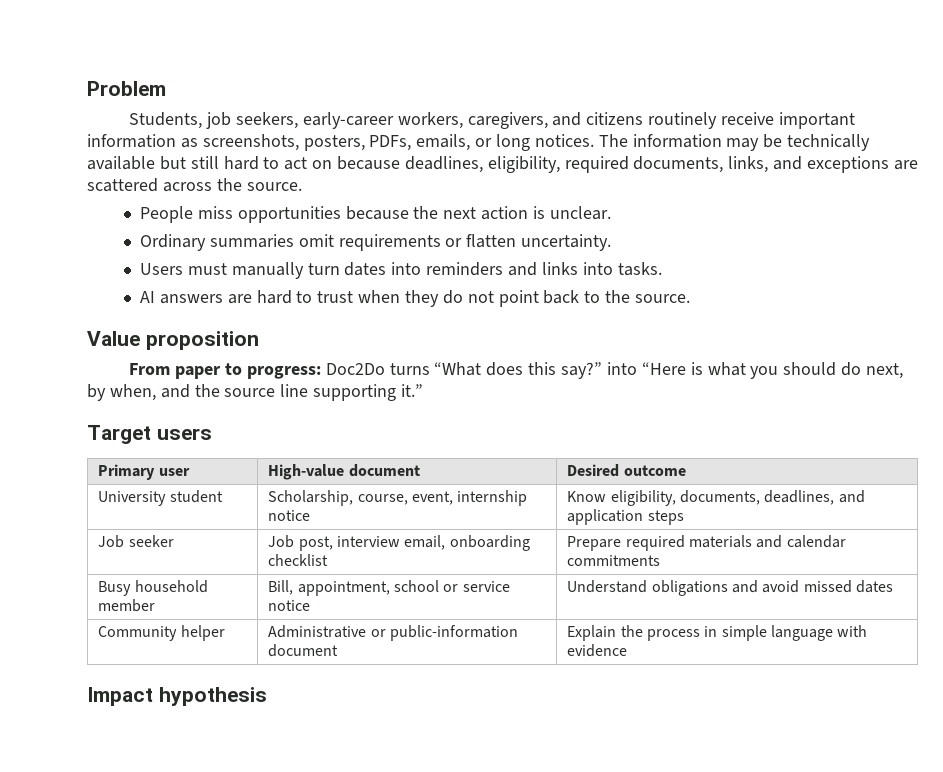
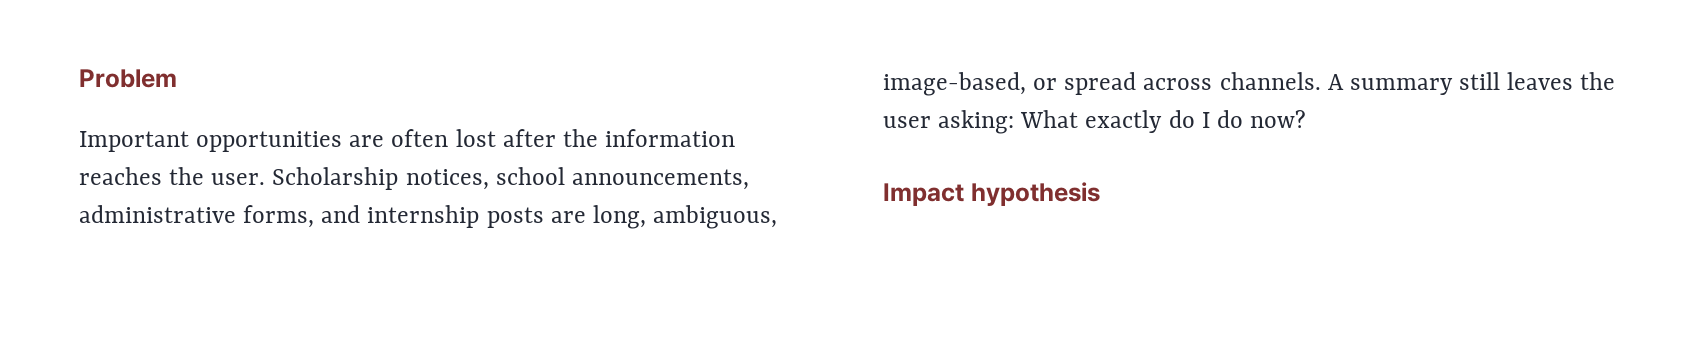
- Students, job seekers, early-career workers, caregivers, and citizens routinely receive important information as screenshots, posters, PDFs, emails, or long notices. The information may be technically available but still hard to act on because deadlines, eligibility, required documents, links, and exceptions are scattered across the source.
- People miss opportunities because the next action is unclear.
- Ordinary summaries omit requirements or flatten uncertainty.
- Users must manually turn dates into reminders and links into tasks.
- AI answers are hard to trust when they do not point back to the source.
- Value proposition
- From paper to progress: Doc2Do turns “What does this say?” into “Here is what you should do next, by when, and the source line supporting it.”
- Target users
- Primary user | High-value document | Desired outcome
- University student | Scholarship, course, event, internship notice | Know eligibility, documents, deadlines, and application steps
- Job seeker | Job post, interview email, onboarding checklist | Prepare required materials and calendar commitments
- Busy household member | Bill, appointment, school or service notice | Understand obligations and avoid missed dates
- Community helper | Administrative or public-information document | Explain the process in simple language with evidence
+ Important opportunities are often lost after the information reaches the user. Scholarship notices, school announcements, administrative forms, and internship posts are long, ambiguous, image-based, or spread across channels. A summary still leaves the user asking: What exactly do I do now?

